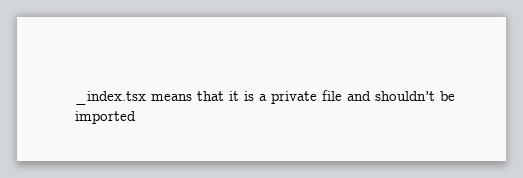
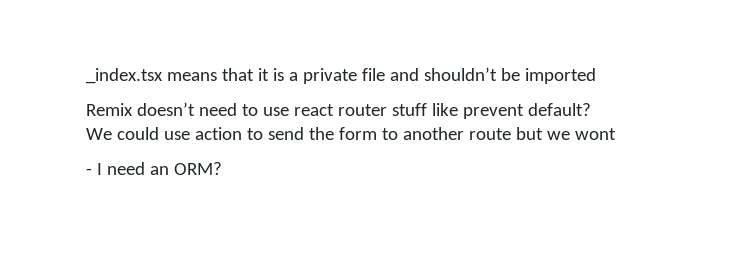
+ Remix doesn’t need to use react router stuff like prevent default?
+ We could use action to send the form to another route but we wont
+ - I need an ORM?

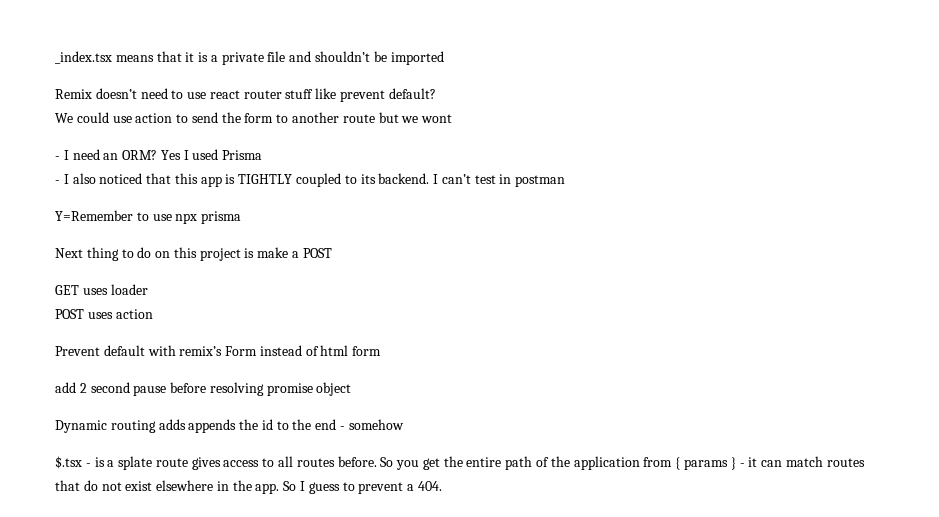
+ Yes I used Prisma
+ - I also noticed that this app is TIGHTLY coupled to its backend. I can’t test in postman
+ Y=Remember to use npx prisma
+ Next thing to do on this project is make a POST
+ GET uses loader
+ POST uses action
+ Prevent default with remix’s Form instead of html form
+ add 2 second pause before resolving promise object
+ Dynamic routing adds appends the id to the end - somehow
+ $.tsx - is a splate route gives access to all routes before. So you get the entire path of the application from { params } - it can match routes that do not exist elsewhere in the app. So I guess to prevent a 404.

